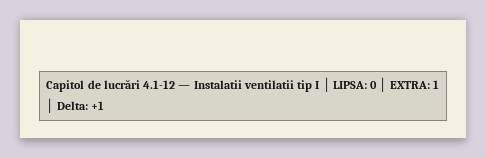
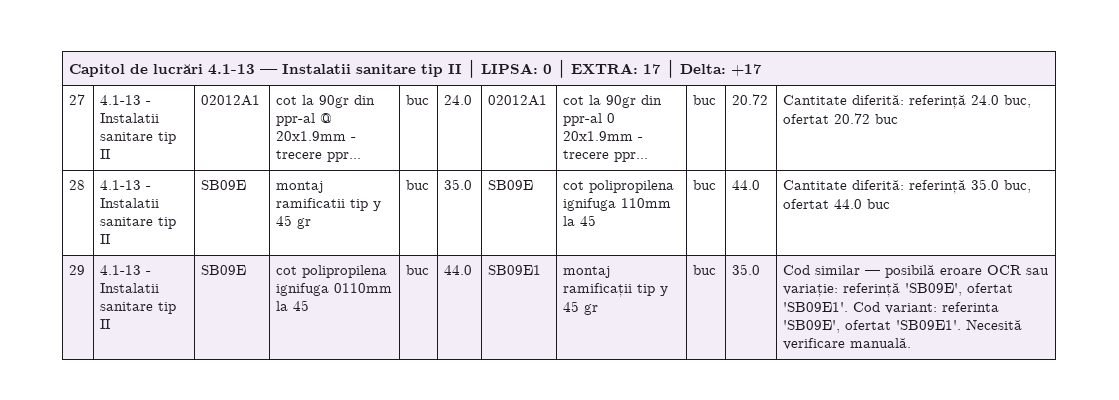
- Capitol de lucrări 4.1-12 — Instalatii ventilatii tip I │ LIPSA: 0 │ EXTRA: 1 │ Delta: +1
+ Capitol de lucrări 4.1-13 — Instalatii sanitare tip II │ LIPSA: 0 │ EXTRA: 17 │ Delta: +17
+ 27 | 4.1-13 - Instalatii sanitare tip II | 02012A1 | cot la 90gr din ppr-al @ 20x1.9mm - trecere ppr... | buc | 24.0 | 02012A1 | cot la 90gr din ppr-al 0 20x1.9mm - trecere ppr... | buc | 20.72 | Cantitate diferită: referință 24.0 buc, ofertat 20.72 buc
+ 28 | 4.1-13 - Instalatii sanitare tip II | SB09E | montaj ramificatii tip y 45 gr | buc | 35.0 | SB09E | cot polipropilena ignifuga 110mm la 45 | buc | 44.0 | Cantitate diferită: referință 35.0 buc, ofertat 44.0 buc
+ 29 | 4.1-13 - Instalatii sanitare tip II | SB09E | cot polipropilena ignifuga 0110mm la 45 | buc | 44.0 | SB09E1 | montaj ramificații tip y 45 gr | buc | 35.0 | Cod similar — posibilă eroare OCR sau variație: referință 'SB09E', ofertat 'SB09E1'. Cod variant: referinta 'SB09E', ofertat 'SB09E1'. Necesită verificare manuală.

